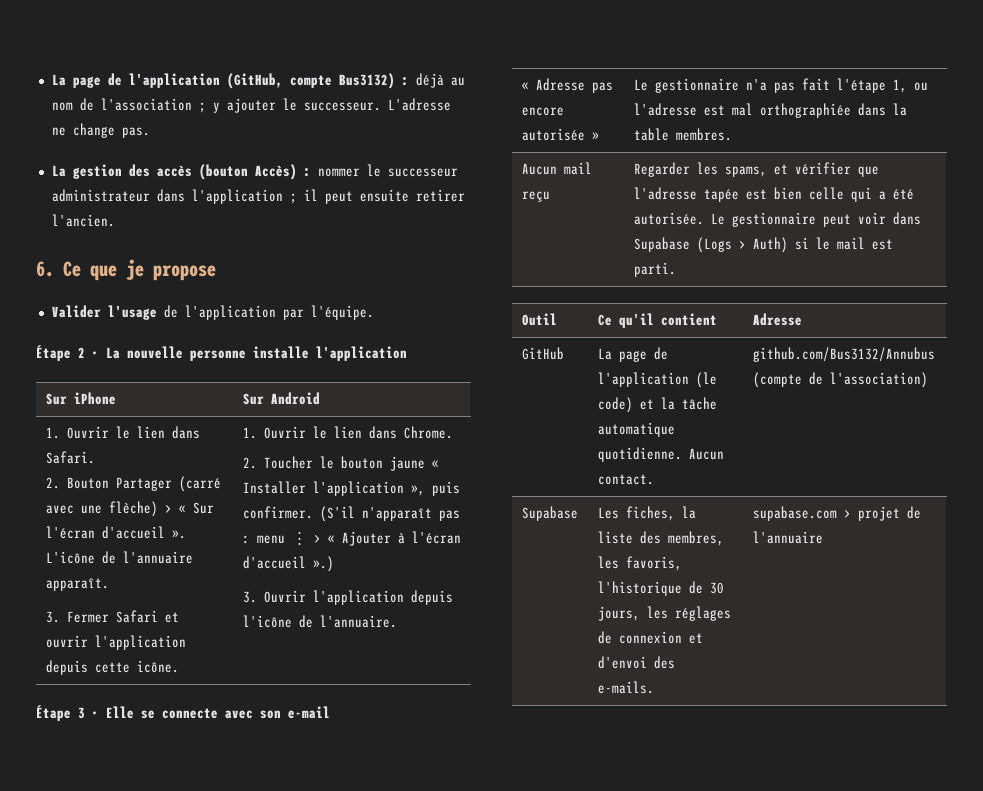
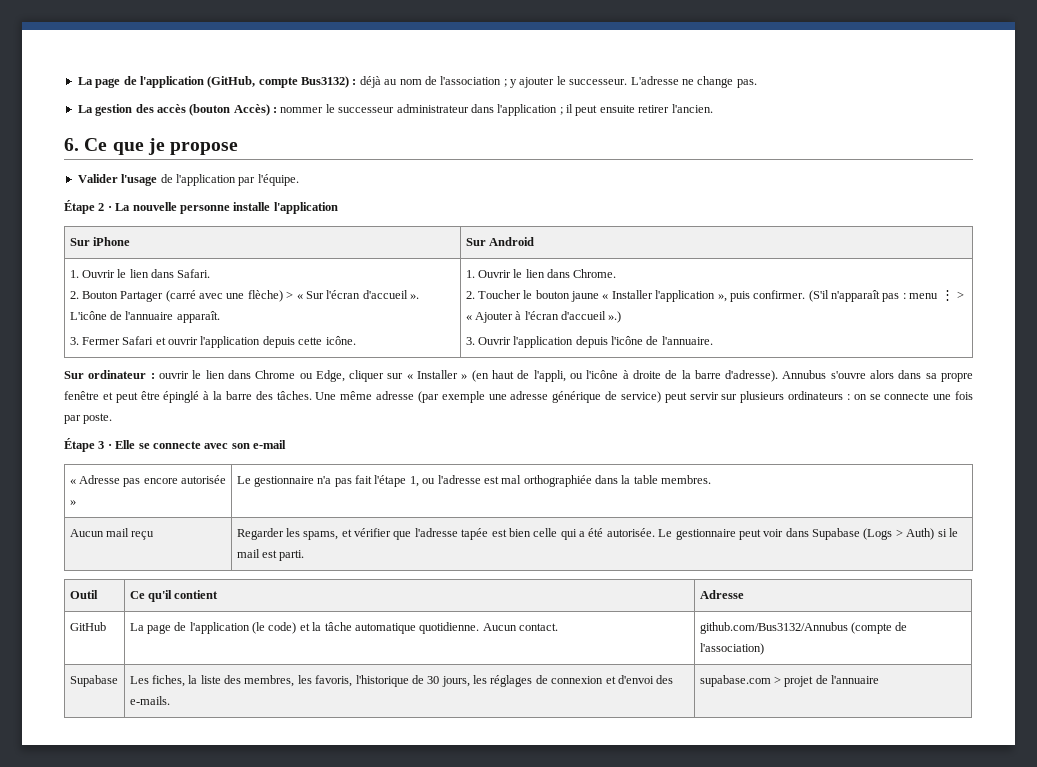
+ Sur ordinateur : ouvrir le lien dans Chrome ou Edge, cliquer sur « Installer » (en haut de l'appli, ou l'icône à droite de la barre d'adresse). Annubus s'ouvre alors dans sa propre fenêtre et peut être épinglé à la barre des tâches. Une même adresse (par exemple une adresse générique de service) peut servir sur plusieurs ordinateurs : on se connecte une fois par poste.

